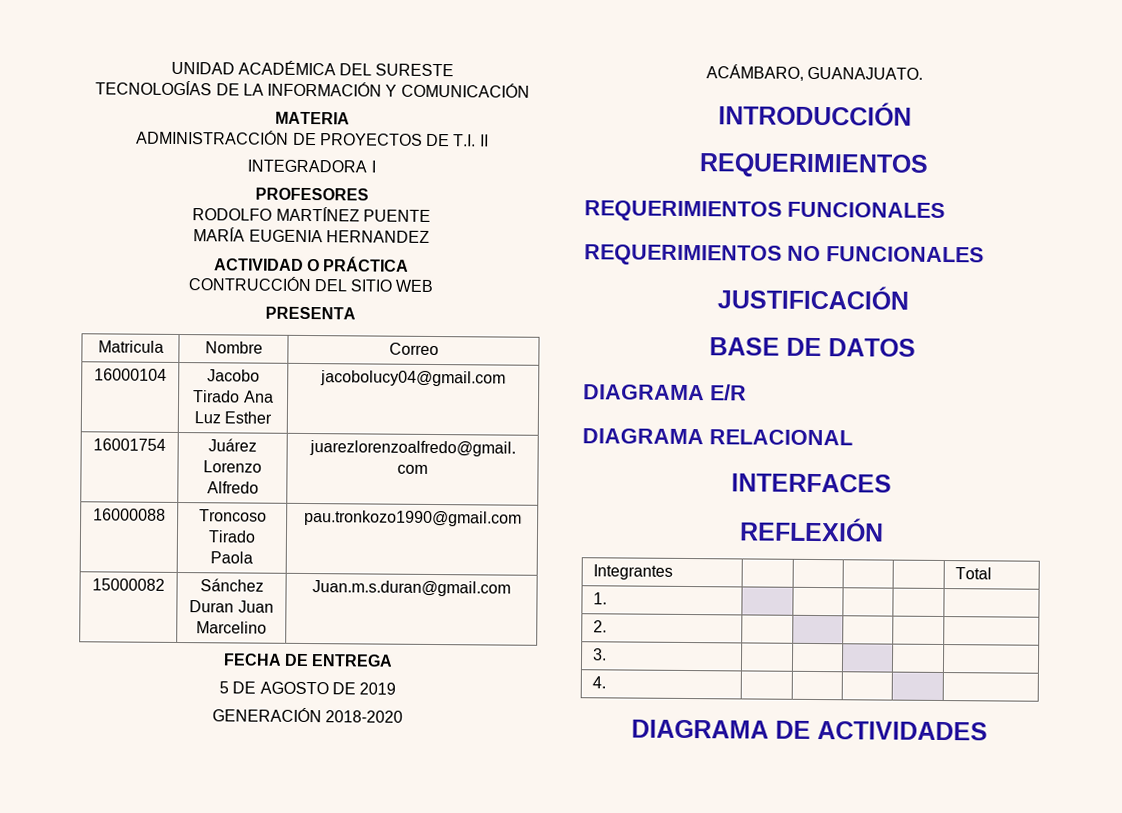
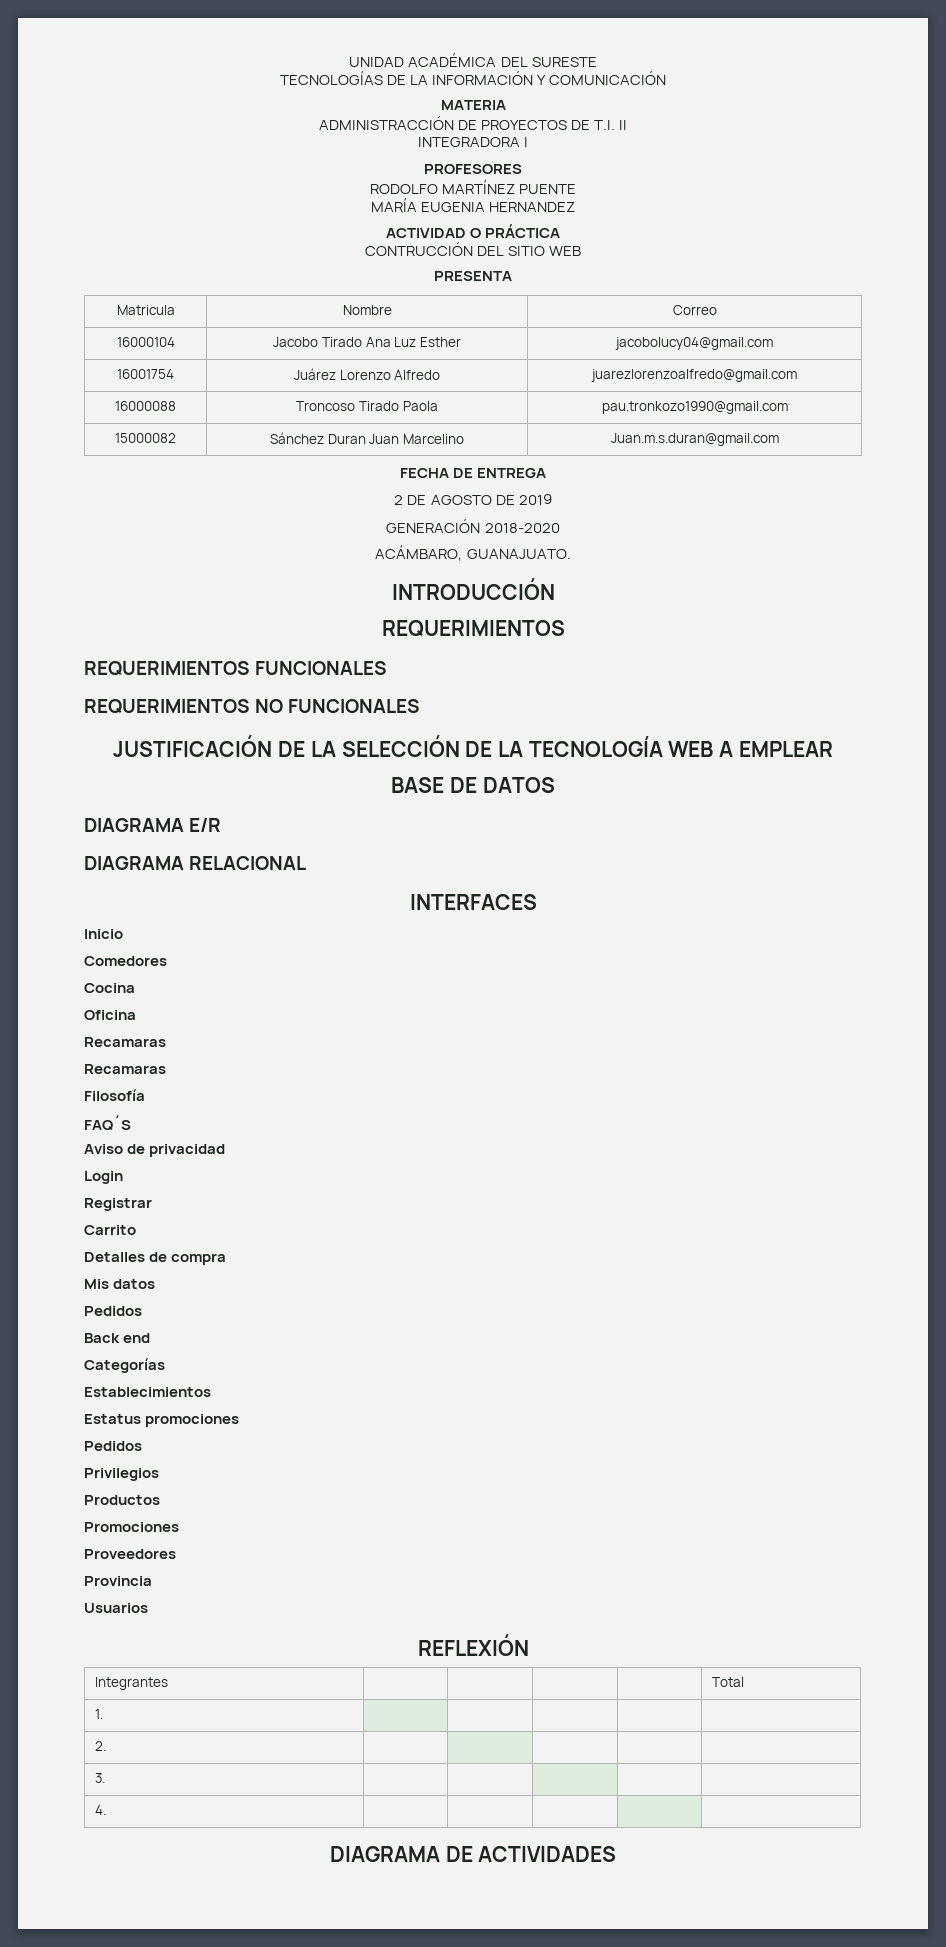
- 5 DE AGOSTO DE 2019
+ 2 DE AGOSTO DE 2019
- JUSTIFICACIÓN
+ JUSTIFICACIÓN DE LA SELECCIÓN DE LA TECNOLOGÍA WEB A EMPLEAR
+ Inicio
+ Comedores
+ Cocina
+ Oficina
+ Recamaras
+ Recamaras
+ Filosofía
+ FAQ´S
+ Aviso de privacidad
+ Login
+ Registrar
+ Carrito
+ Detalles de compra
+ Mis datos
+ Pedidos
+ Back end
+ Categorías
+ Establecimientos
+ Estatus promociones
+ Pedidos
+ Privilegios
+ Productos
+ Promociones
+ Proveedores
+ Provincia
+ Usuarios

